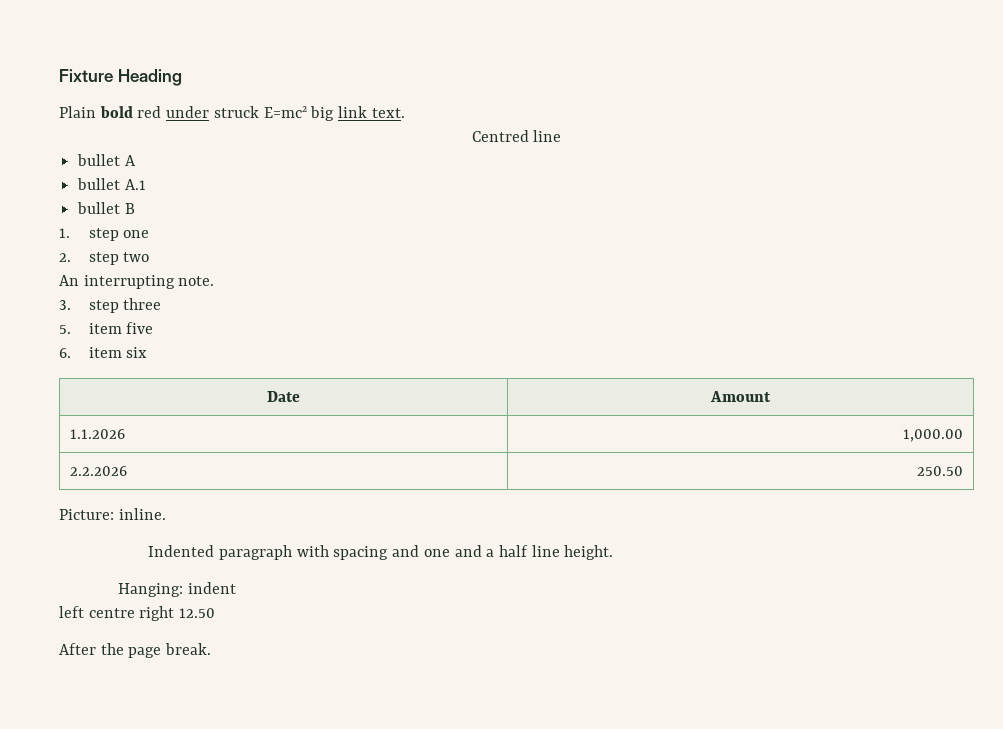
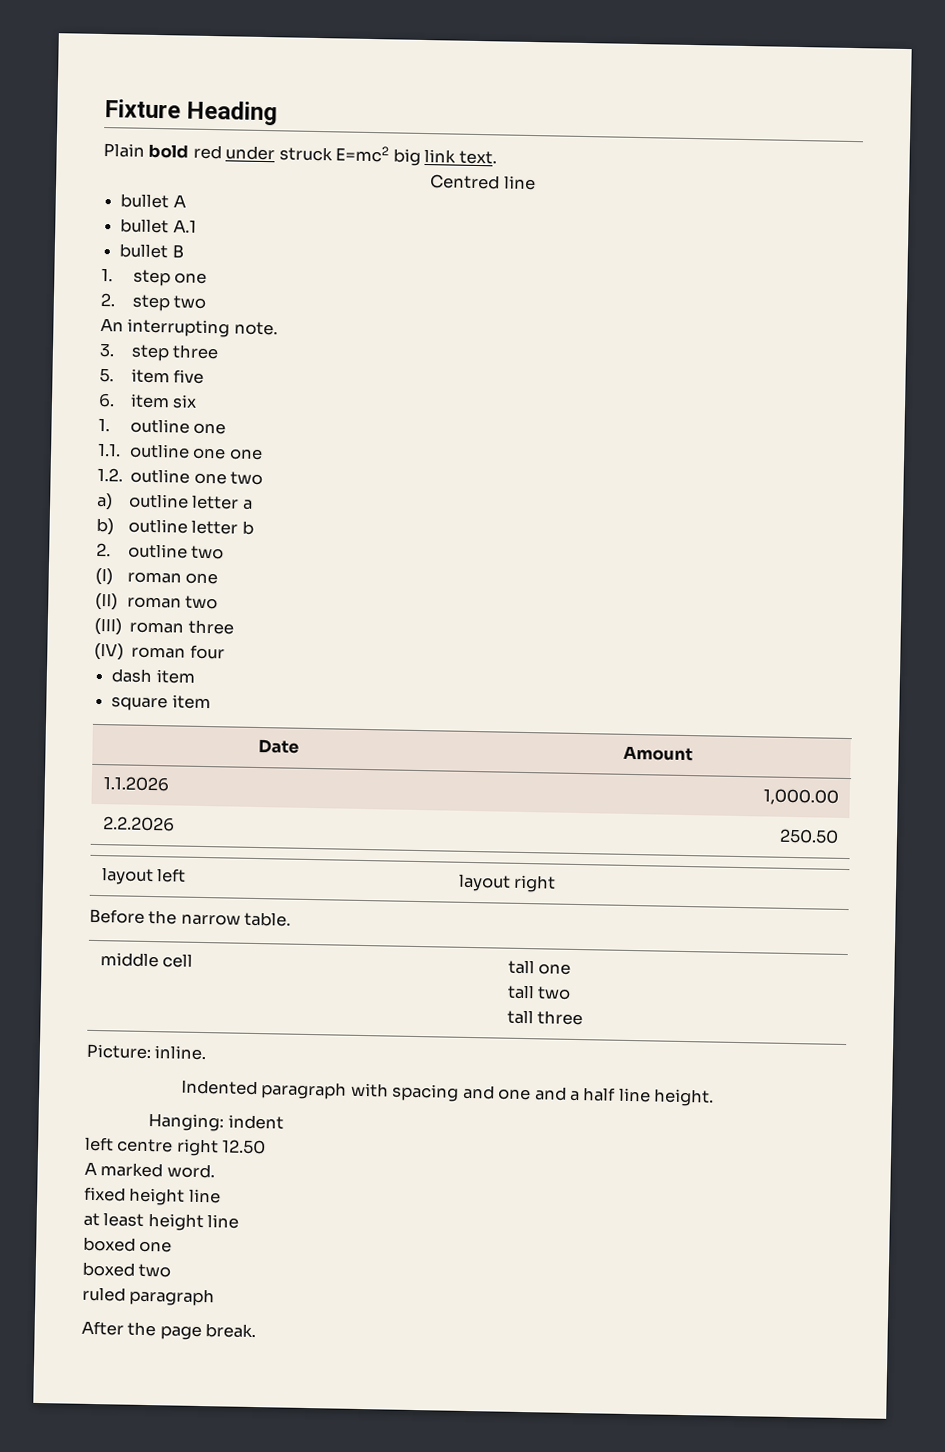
+ 1. outline one
+ 1.1. outline one one
+ 1.2. outline one two
+ a) outline letter a
+ b) outline letter b
+ 2. outline two
+ (I) roman one
+ (II) roman two
+ (III) roman three
+ (IV) roman four
+ dash item
+ square item
+ layout left | layout right
+ Before the narrow table.
+ middle cell | tall one
+ tall two
+ tall three
+ A marked word.
+ fixed height line
+ at least height line
+ boxed one
+ boxed two
+ ruled paragraph

